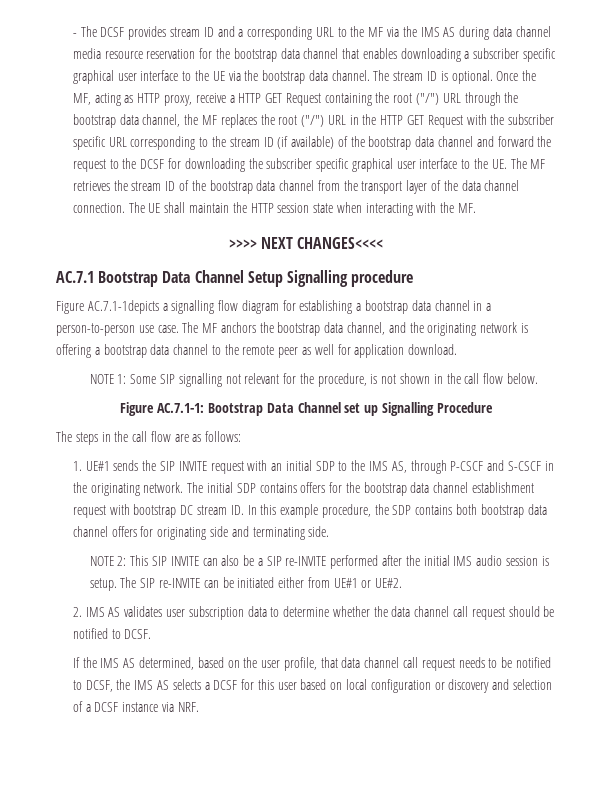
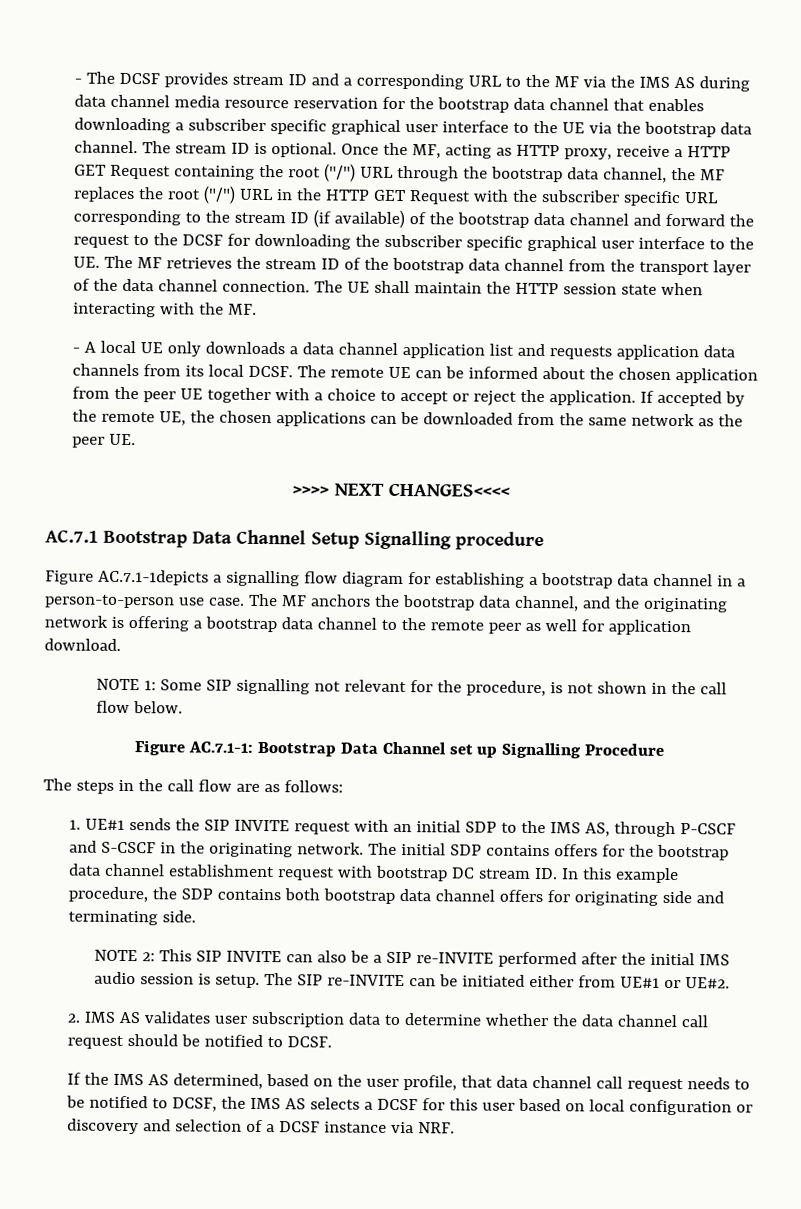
+ - A local UE only downloads a data channel application list and requests application data channels from its local DCSF. The remote UE can be informed about the chosen application from the peer UE together with a choice to accept or reject the application. If accepted by the remote UE, the chosen applications can be downloaded from the same network as the peer UE.

